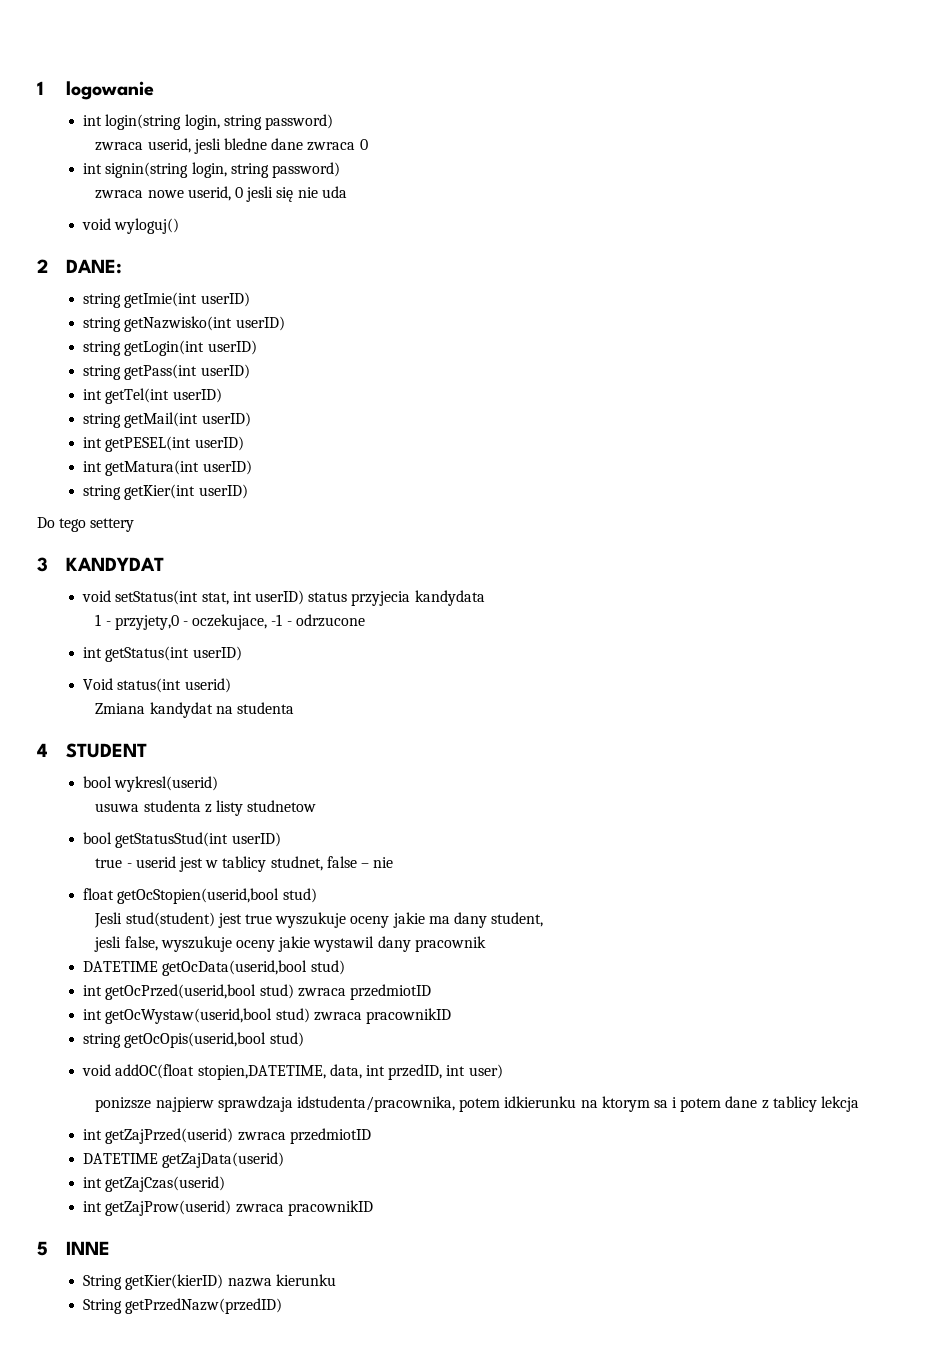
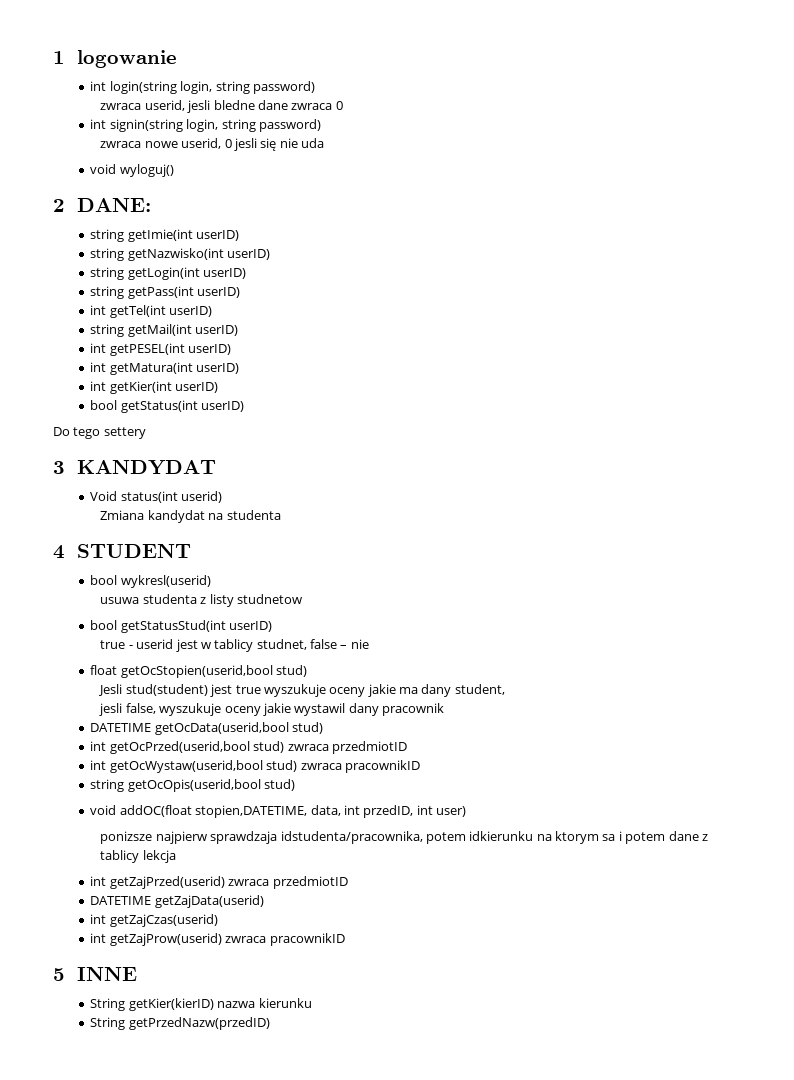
- string getKier(int userID)
+ int getKier(int userID)
+ bool getStatus(int userID)
- void setStatus(int stat, int userID) status przyjecia kandydata
- 1 - przyjety,0 - oczekujace, -1 - odrzucone
- int getStatus(int userID)

